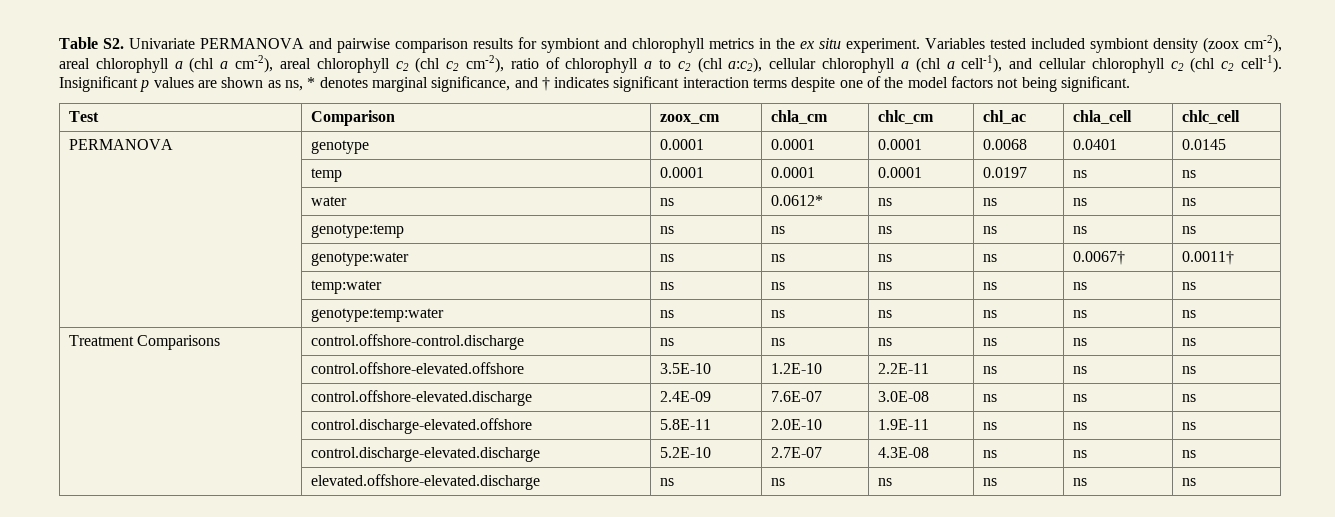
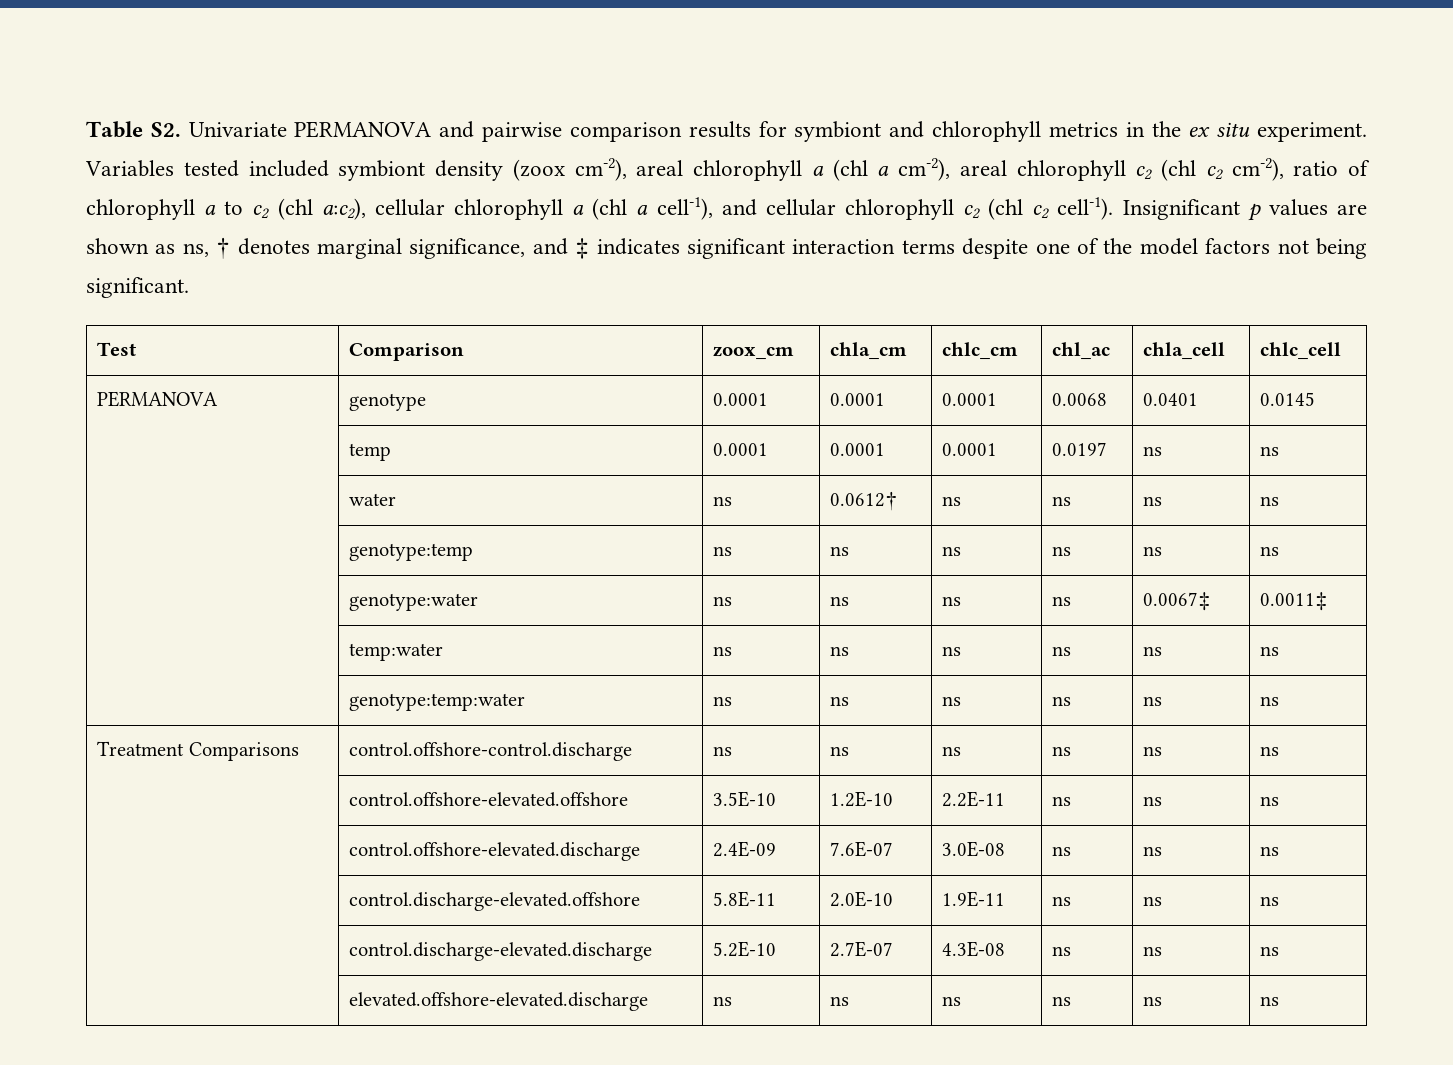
- Insignificant p values are shown as ns, * denotes marginal significance, and † indicates significant interaction terms despite one of the model factors not being significant.
+ Insignificant p values are shown as ns, † denotes marginal significance, and ‡ indicates significant interaction terms despite one of the model factors not being significant.
- | water | ns | 0.0612* | ns | ns | ns | ns
+ | water | ns | 0.0612† | ns | ns | ns | ns
- | genotype:water | ns | ns | ns | ns | 0.0067† | 0.0011†
+ | genotype:water | ns | ns | ns | ns | 0.0067‡ | 0.0011‡

